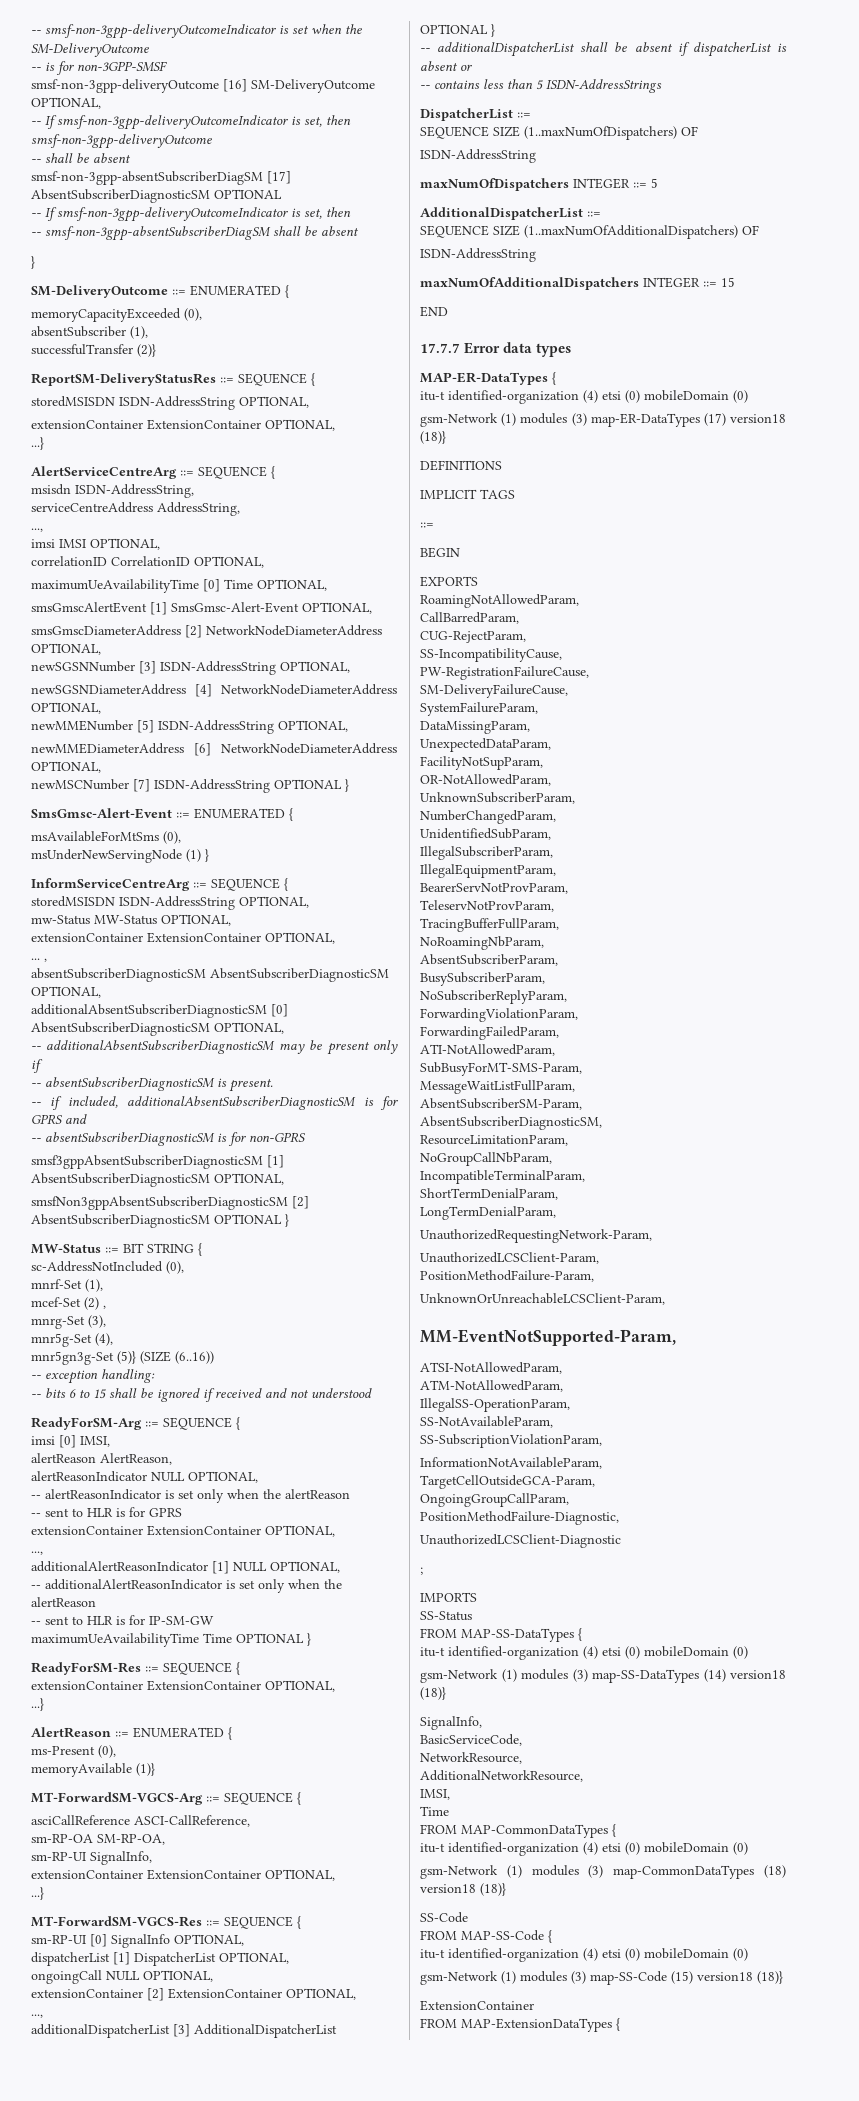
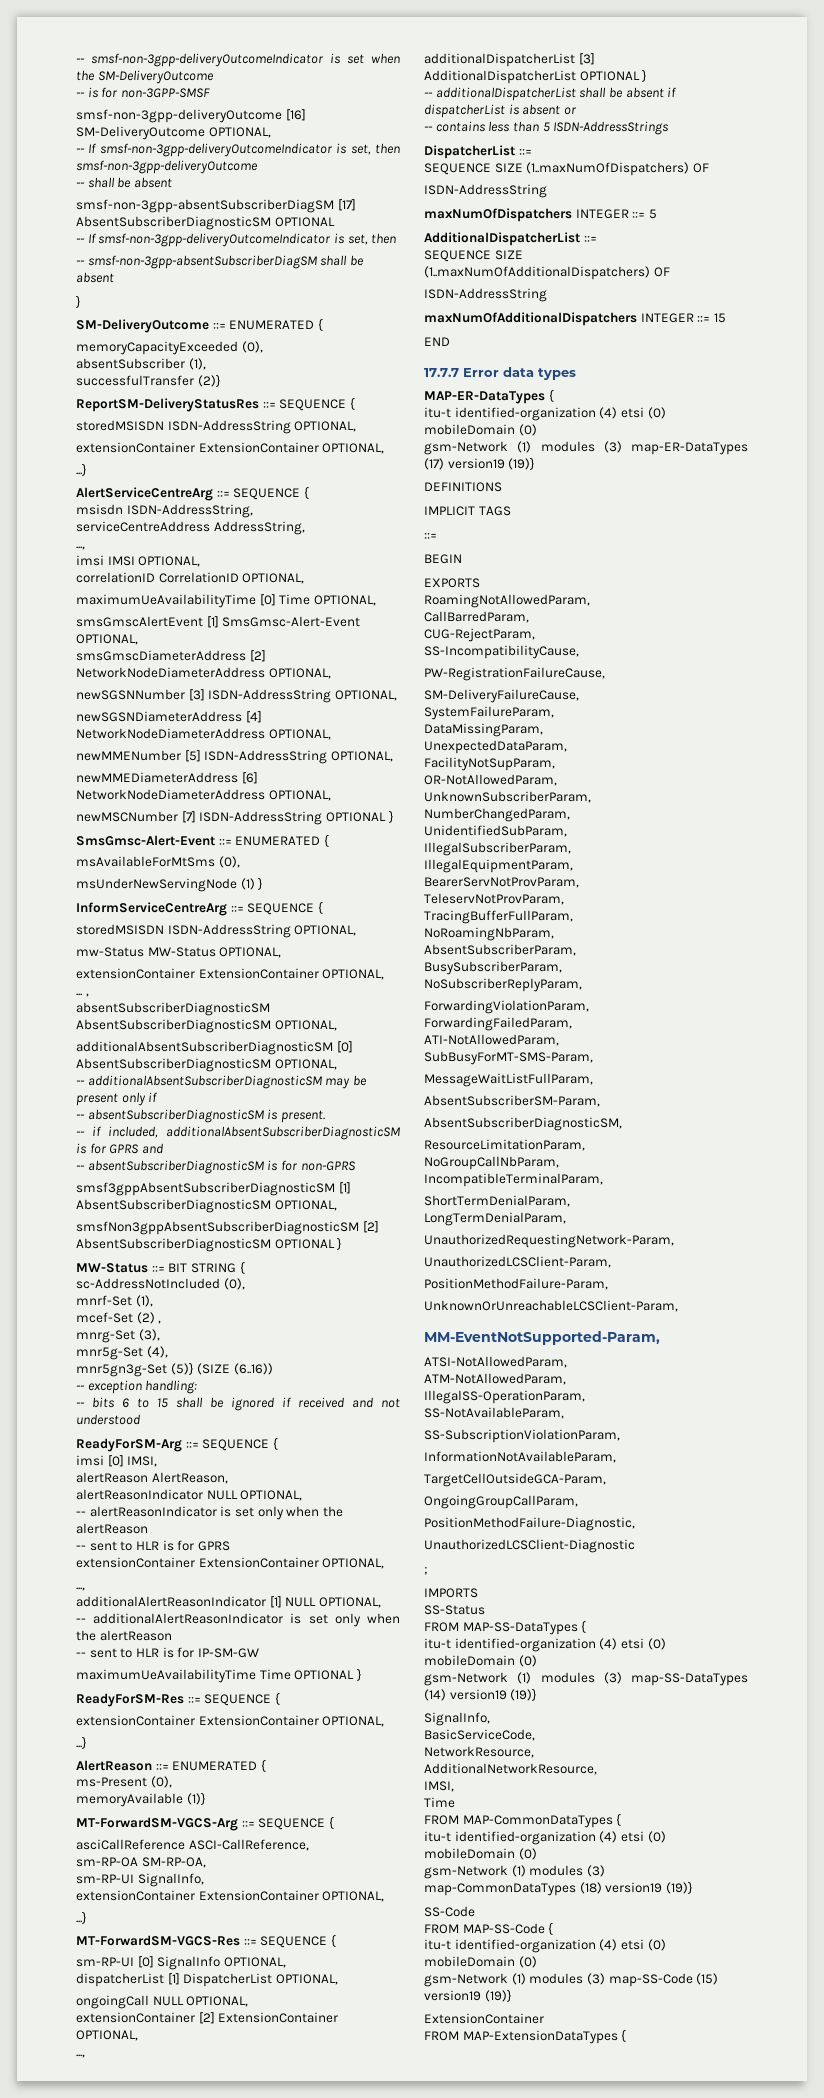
- gsm-Network (1) modules (3) map-ER-DataTypes (17) version18 (18)}
+ gsm-Network (1) modules (3) map-ER-DataTypes (17) version19 (19)}
- gsm-Network (1) modules (3) map-SS-DataTypes (14) version18 (18)}
+ gsm-Network (1) modules (3) map-SS-DataTypes (14) version19 (19)}
- gsm-Network (1) modules (3) map-CommonDataTypes (18) version18 (18)}
+ gsm-Network (1) modules (3) map-CommonDataTypes (18) version19 (19)}
- gsm-Network (1) modules (3) map-SS-Code (15) version18 (18)}
+ gsm-Network (1) modules (3) map-SS-Code (15) version19 (19)}

